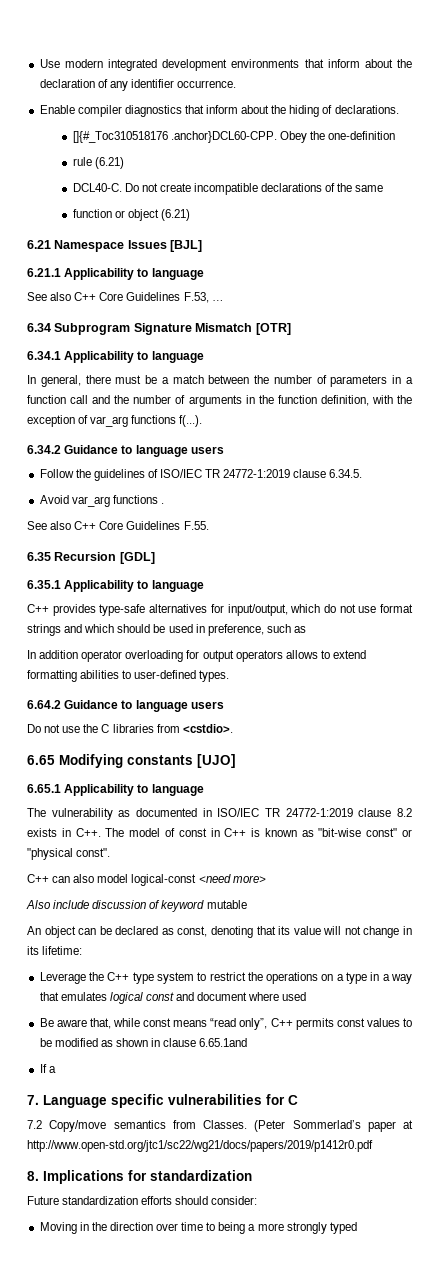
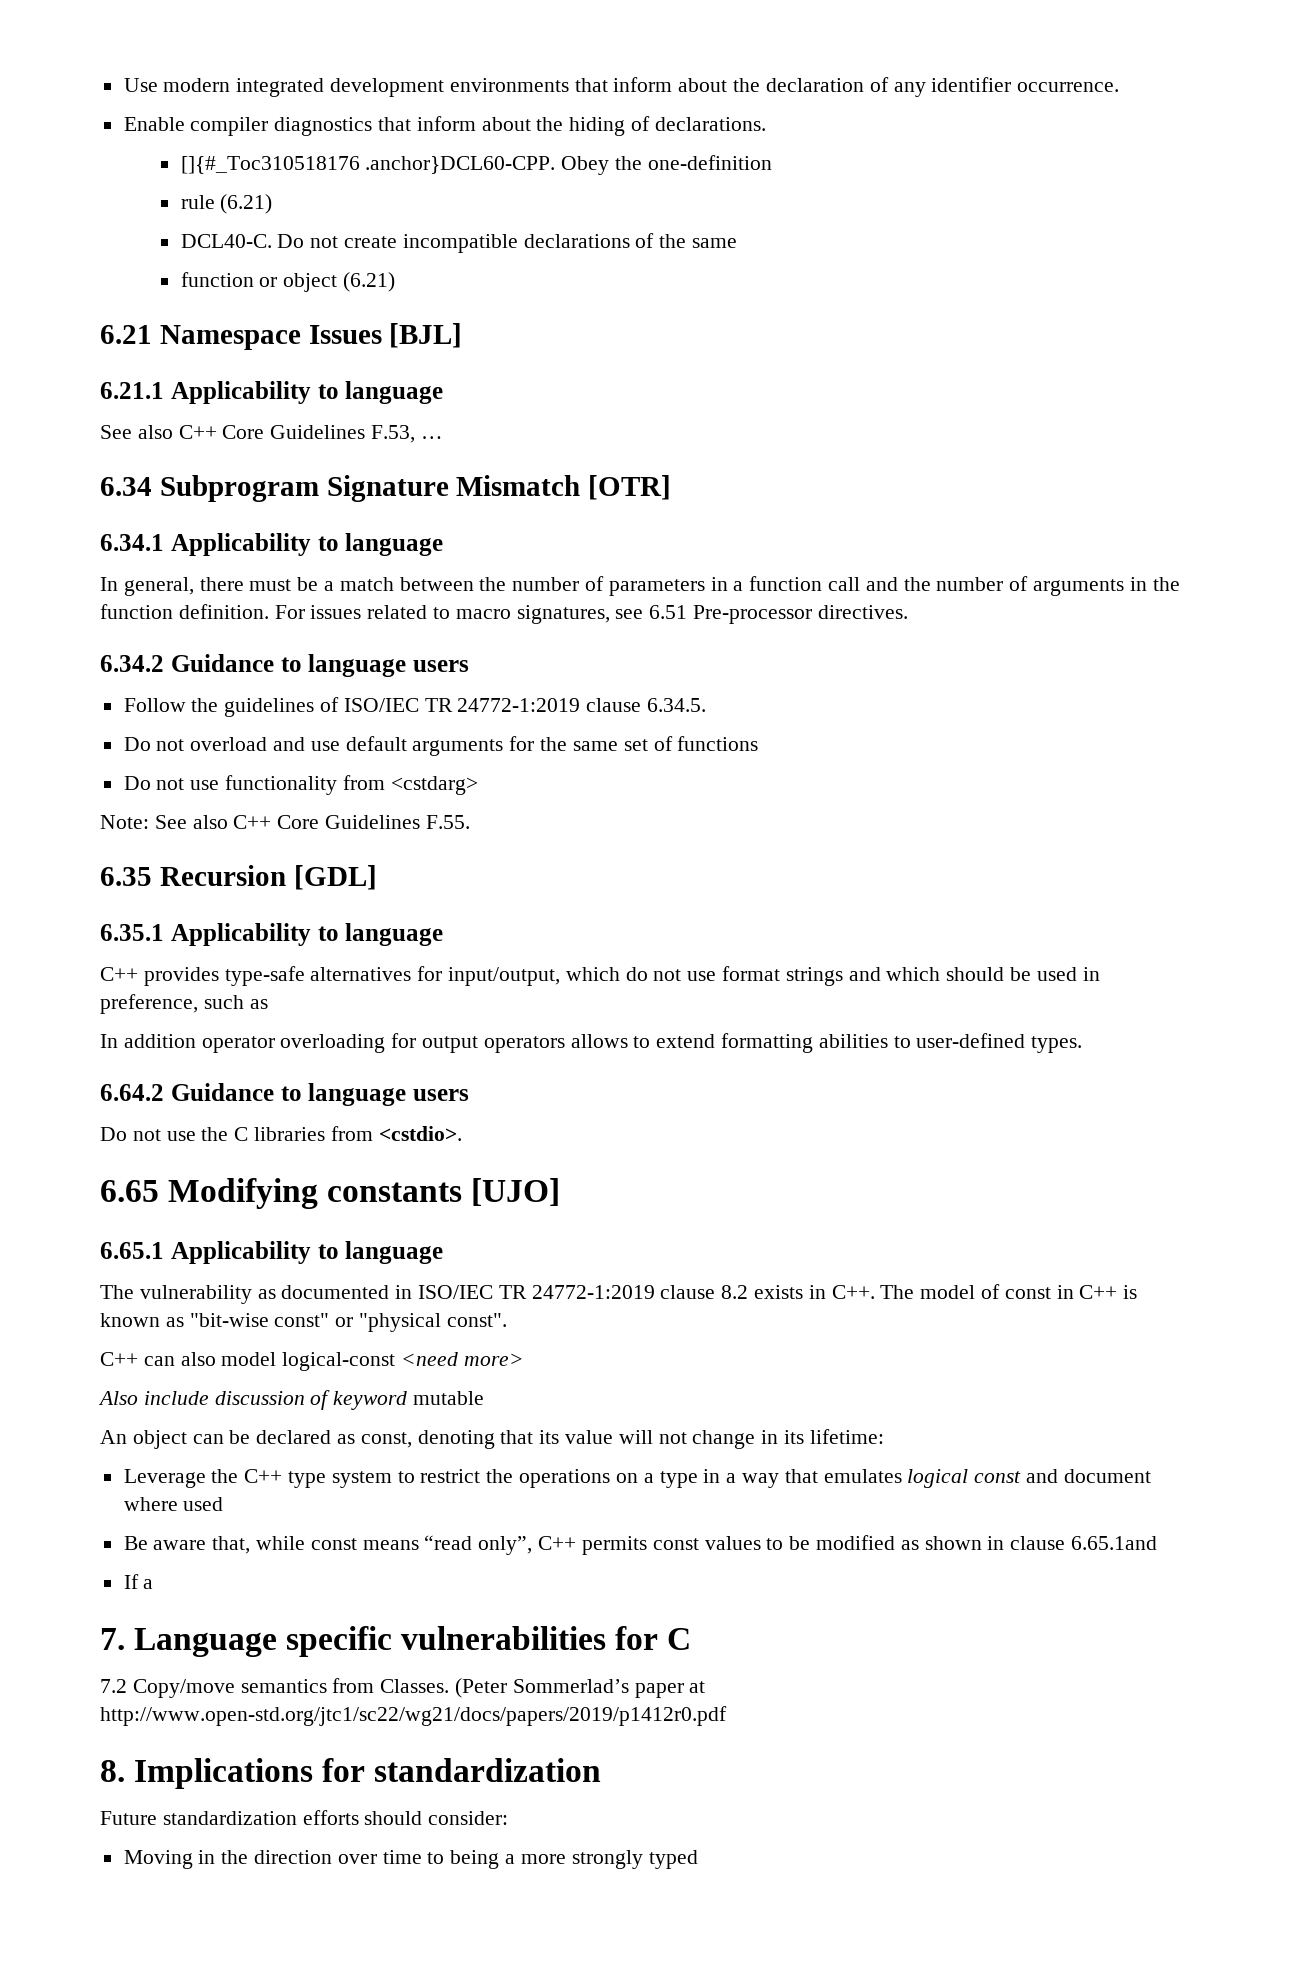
- In general, there must be a match between the number of parameters in a function call and the number of arguments in the function definition, with the exception of var_arg functions f(...).
+ In general, there must be a match between the number of parameters in a function call and the number of arguments in the function definition. For issues related to macro signatures, see 6.51 Pre-processor directives.
- Avoid var_arg functions .
- See also C++ Core Guidelines F.55.
+ Do not overload and use default arguments for the same set of functions
+ Do not use functionality from <cstdarg>
+ Note: See also C++ Core Guidelines F.55.

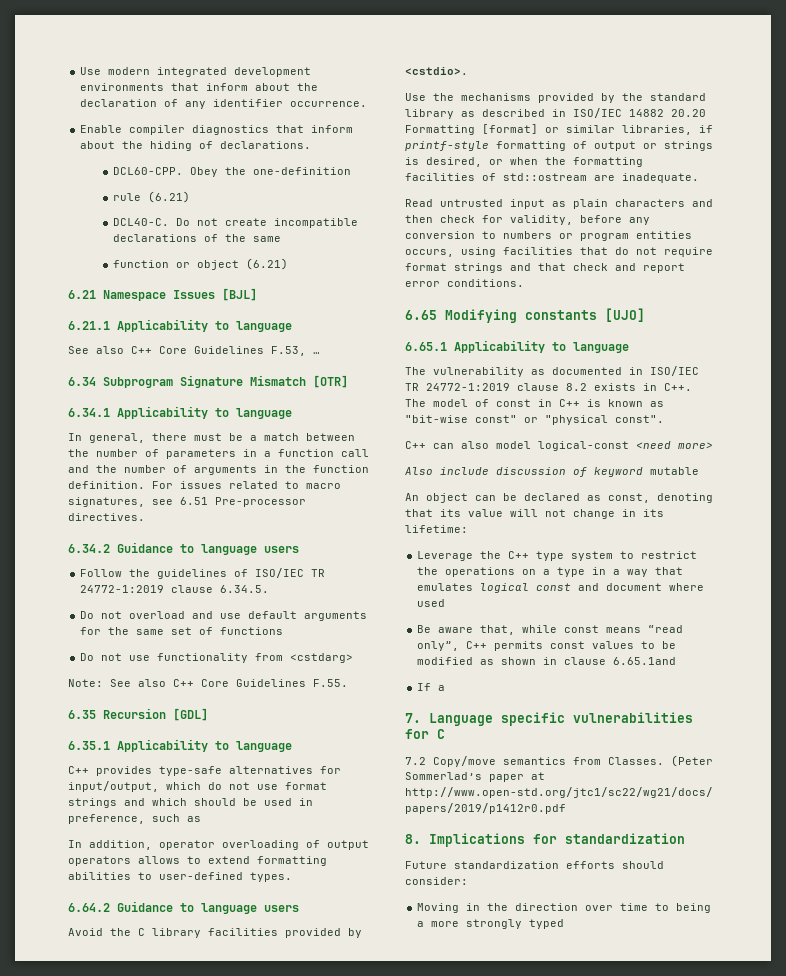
- []{#_Toc310518176 .anchor}DCL60-CPP. Obey the one-definition
+ DCL60-CPP. Obey the one-definition
- In addition operator overloading for output operators allows to extend formatting abilities to user-defined types.
+ In addition, operator overloading of output operators allows to extend formatting abilities to user-defined types.
- Do not use the C libraries from <cstdio>.
+ Avoid the C library facilities provided by <cstdio>.
+ Use the mechanisms provided by the standard library as described in ISO/IEC 14882 20.20 Formatting [format] or similar libraries, if printf-style formatting of output or strings is desired, or when the formatting facilities of std::ostream are inadequate.
+ Read untrusted input as plain characters and then check for validity, before any conversion to numbers or program entities occurs, using facilities that do not require format strings and that check and report error conditions.

